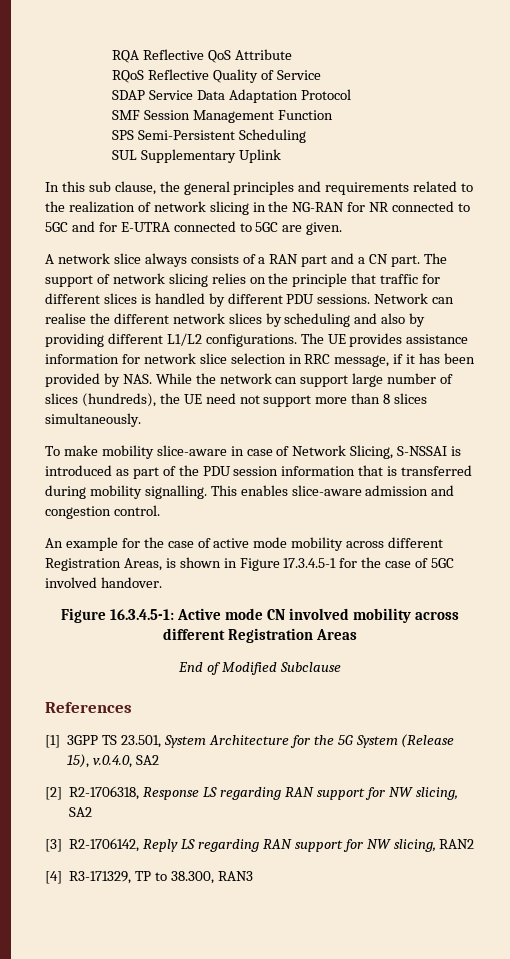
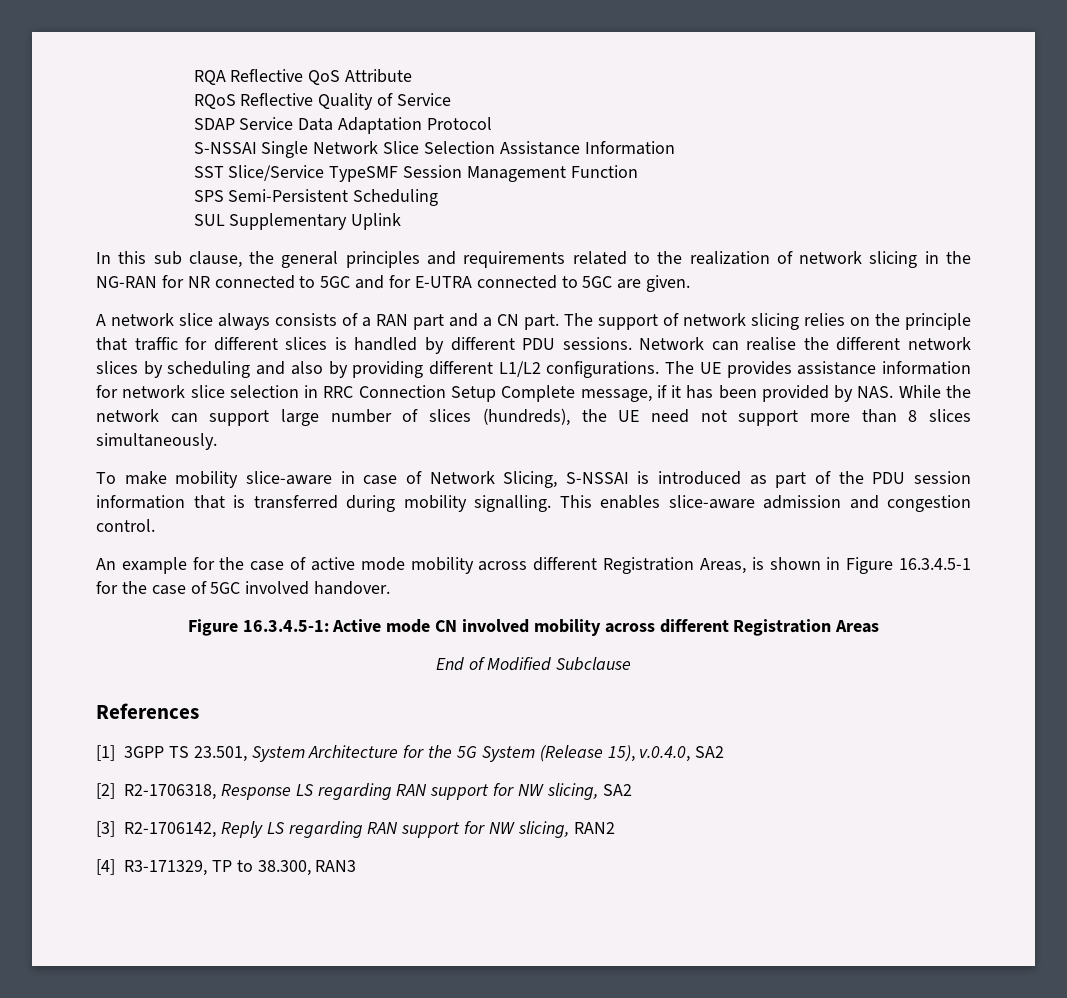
- SMF Session Management Function
+ S-NSSAI Single Network Slice Selection Assistance Information
+ SST Slice/Service TypeSMF Session Management Function
- The UE provides assistance information for network slice selection in RRC message, if it has been provided by NAS. While the network can support large number of slices (hundreds), the UE need not support more than 8 slices simultaneously.
+ The UE provides assistance information for network slice selection in RRC Connection Setup Complete message, if it has been provided by NAS. While the network can support large number of slices (hundreds), the UE need not support more than 8 slices simultaneously.
- An example for the case of active mode mobility across different Registration Areas, is shown in Figure 17.3.4.5-1 for the case of 5GC involved handover.
+ An example for the case of active mode mobility across different Registration Areas, is shown in Figure 16.3.4.5-1 for the case of 5GC involved handover.

